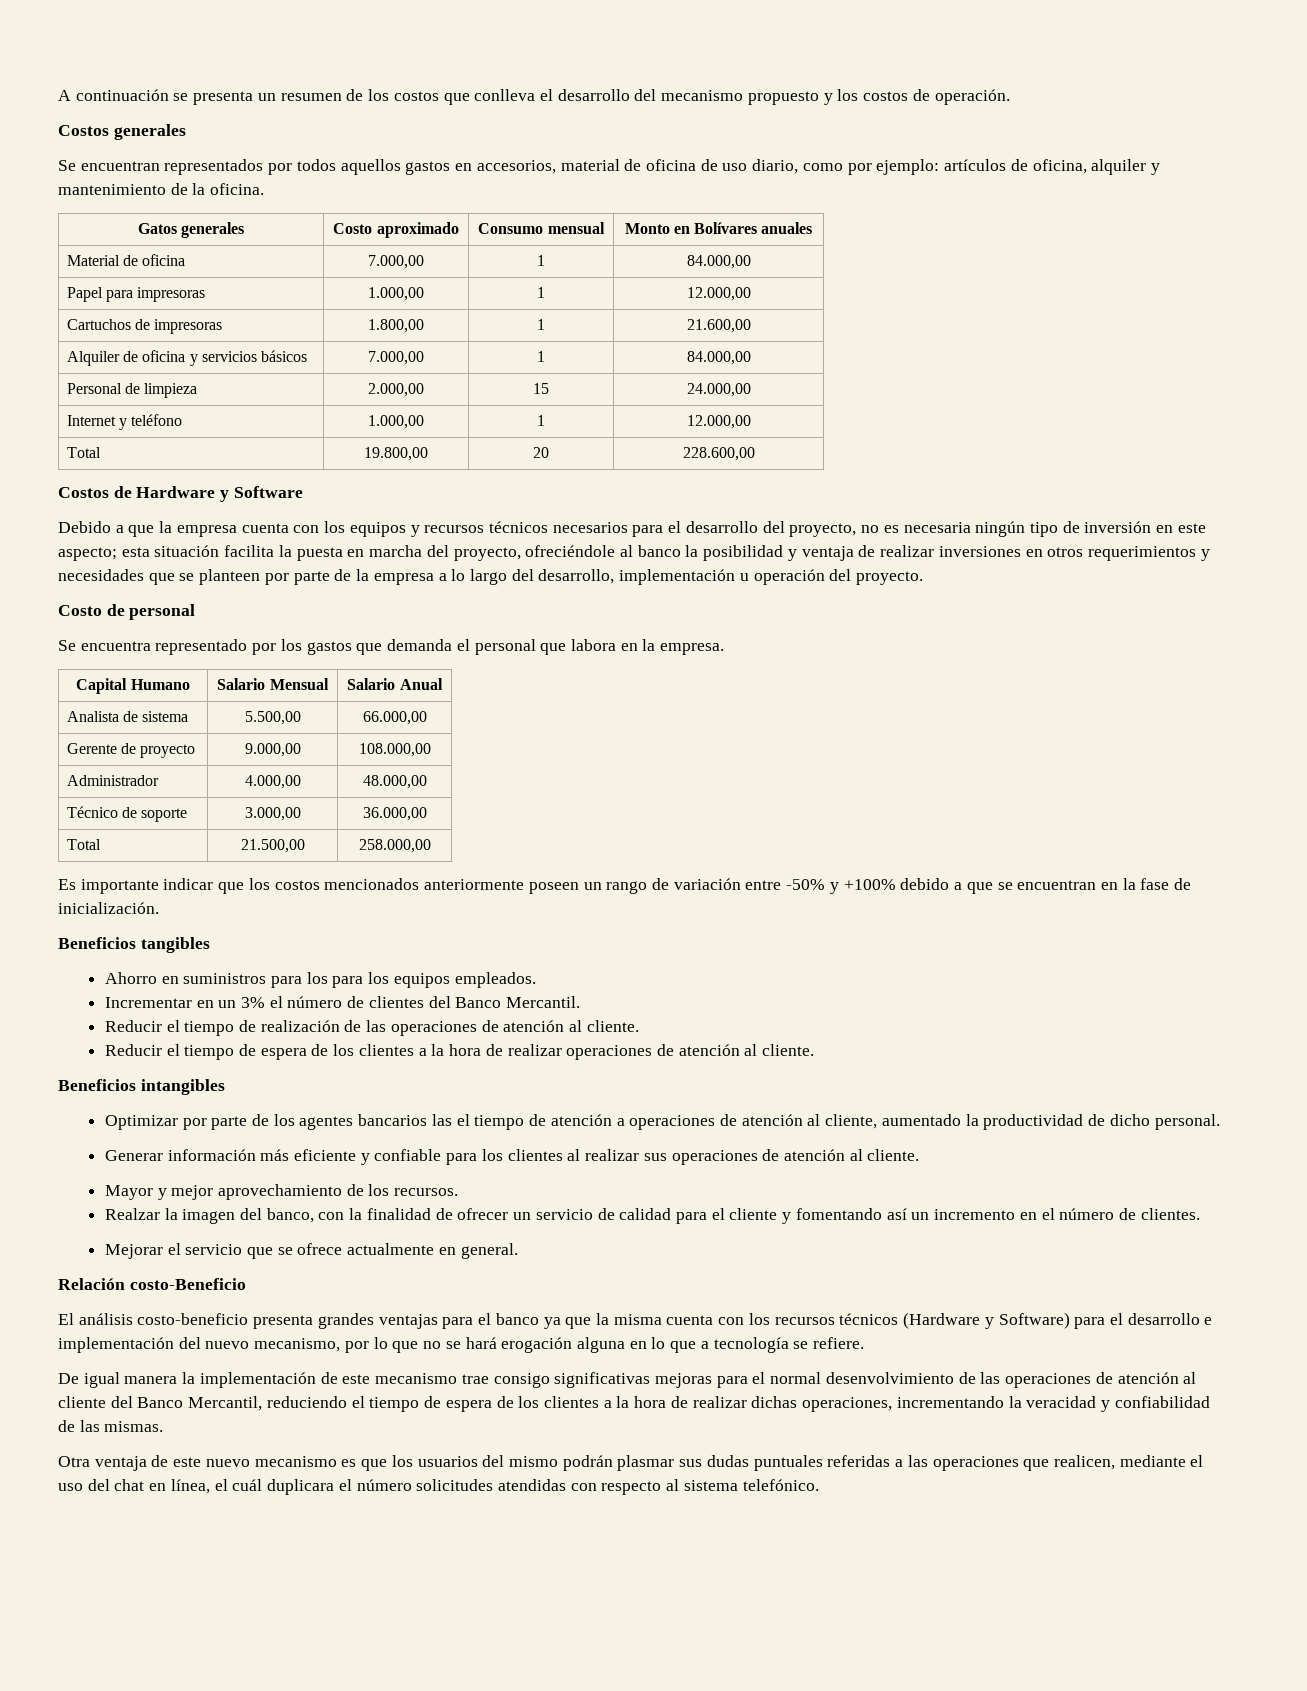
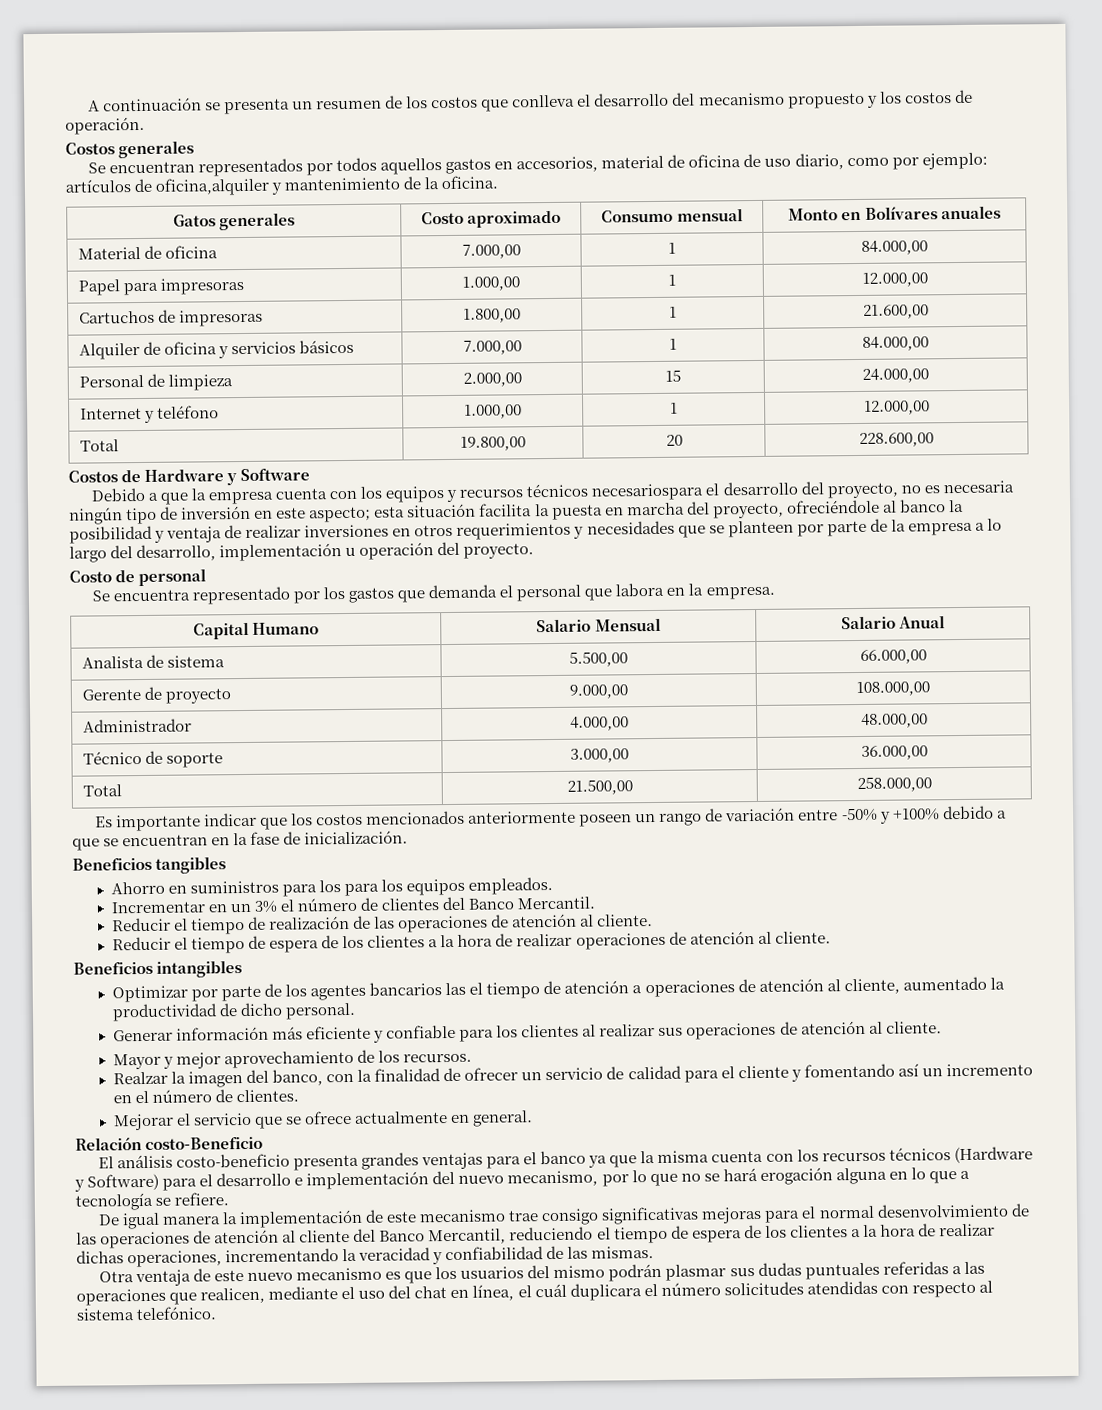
- Se encuentran representados por todos aquellos gastos en accesorios, material de oficina de uso diario, como por ejemplo: artículos de oficina, alquiler y mantenimiento de la oficina.
+ Se encuentran representados por todos aquellos gastos en accesorios, material de oficina de uso diario, como por ejemplo: artículos de oficina,alquiler y mantenimiento de la oficina.
- Debido a que la empresa cuenta con los equipos y recursos técnicos necesarios para el desarrollo del proyecto, no es necesaria ningún tipo de inversión en este aspecto;
+ Debido a que la empresa cuenta con los equipos y recursos técnicos necesariospara el desarrollo del proyecto, no es necesaria ningún tipo de inversión en este aspecto;

